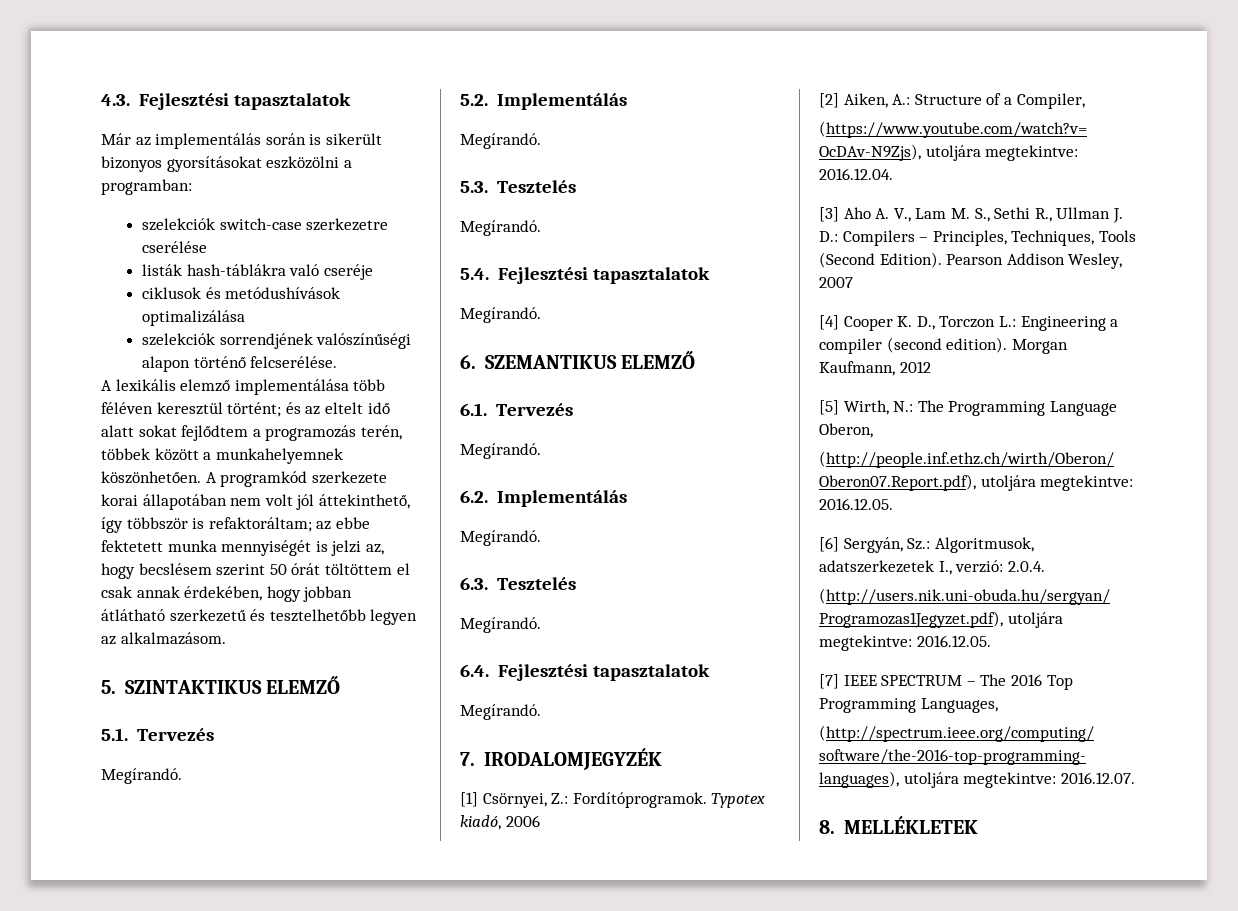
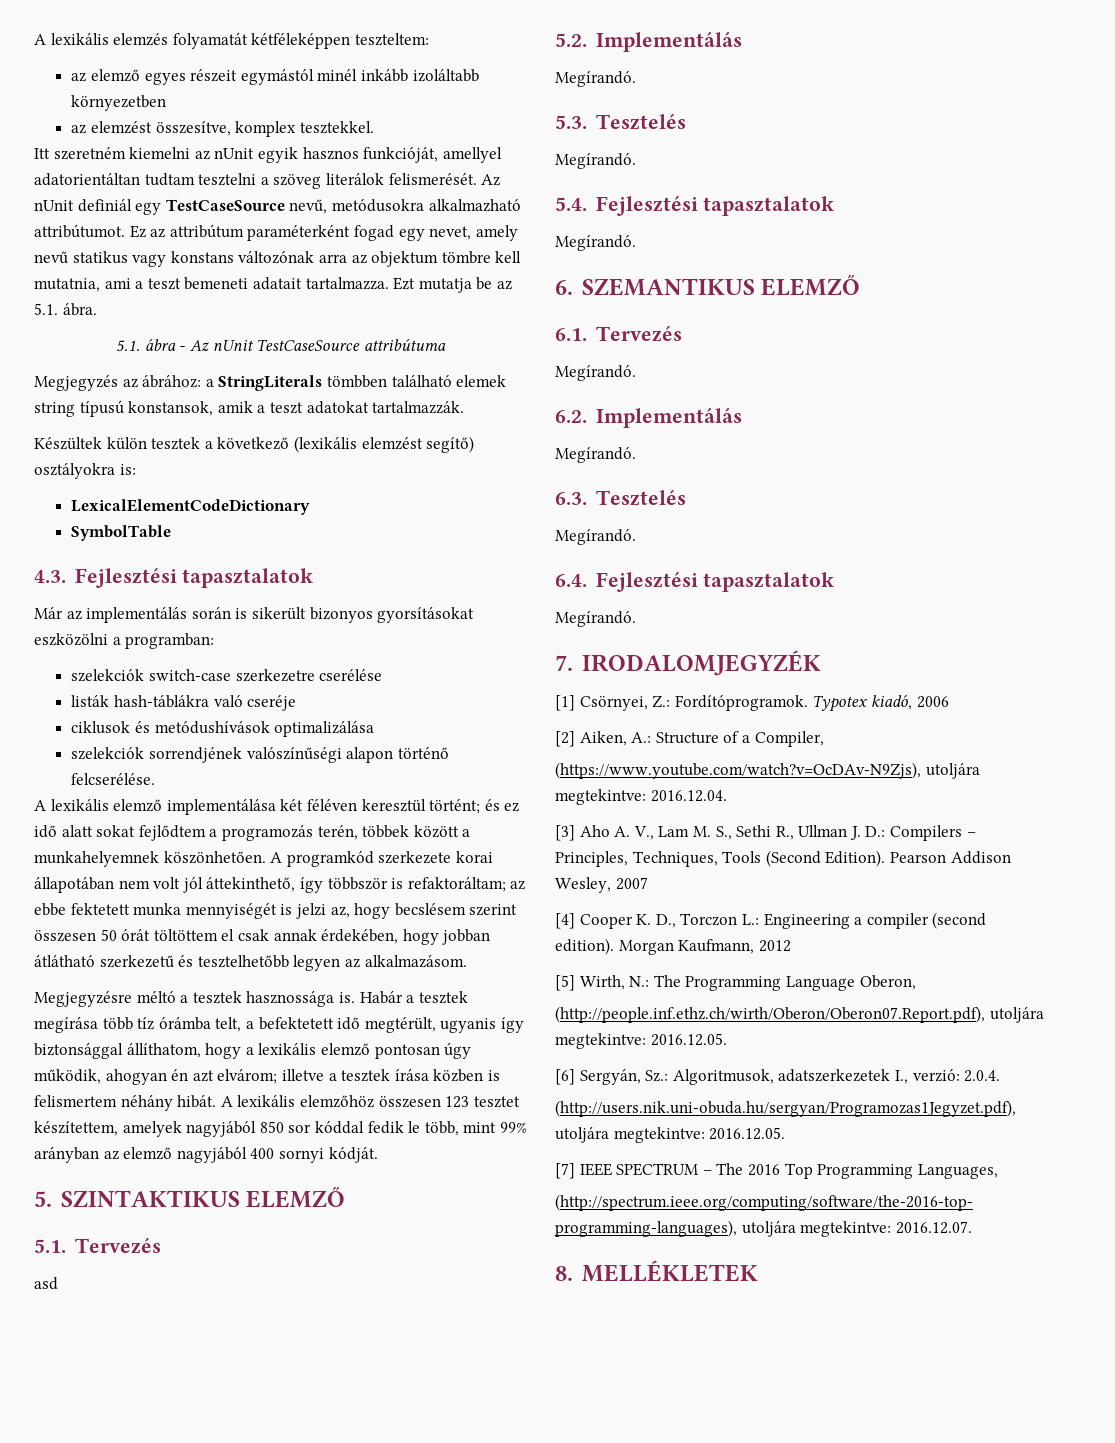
+ A lexikális elemzés folyamatát kétféleképpen teszteltem:
+ az elemző egyes részeit egymástól minél inkább izoláltabb környezetben
+ az elemzést összesítve, komplex tesztekkel.
+ Itt szeretném kiemelni az nUnit egyik hasznos funkcióját, amellyel adatorientáltan tudtam tesztelni a szöveg literálok felismerését. Az nUnit definiál egy TestCaseSource nevű, metódusokra alkalmazható attribútumot. Ez az attribútum paraméterként fogad egy nevet, amely nevű statikus vagy konstans változónak arra az objektum tömbre kell mutatnia, ami a teszt bemeneti adatait tartalmazza. Ezt mutatja be az 5.1. ábra.
+ 5.1. ábra - Az nUnit TestCaseSource attribútuma
+ Megjegyzés az ábrához: a StringLiterals tömbben található elemek string típusú konstansok, amik a teszt adatokat tartalmazzák.
+ Készültek külön tesztek a következő (lexikális elemzést segítő) osztályokra is:
+ LexicalElementCodeDictionary
+ SymbolTable
- A lexikális elemző implementálása több féléven keresztül történt; és az eltelt idő alatt sokat fejlődtem a programozás terén, többek között a munkahelyemnek köszönhetően.
+ A lexikális elemző implementálása két féléven keresztül történt; és ez idő alatt sokat fejlődtem a programozás terén, többek között a munkahelyemnek köszönhetően.
- A programkód szerkezete korai állapotában nem volt jól áttekinthető, így többször is refaktoráltam; az ebbe fektetett munka mennyiségét is jelzi az, hogy becslésem szerint 50 órát töltöttem el csak annak érdekében, hogy jobban átlátható szerkezetű és tesztelhetőbb legyen az alkalmazásom.
+ A programkód szerkezete korai állapotában nem volt jól áttekinthető, így többször is refaktoráltam; az ebbe fektetett munka mennyiségét is jelzi az, hogy becslésem szerint összesen 50 órát töltöttem el csak annak érdekében, hogy jobban átlátható szerkezetű és tesztelhetőbb legyen az alkalmazásom.
+ Megjegyzésre méltó a tesztek hasznossága is. Habár a tesztek megírása több tíz órámba telt, a befektetett idő megtérült, ugyanis így biztonsággal állíthatom, hogy a lexikális elemző pontosan úgy működik, ahogyan én azt elvárom; illetve a tesztek írása közben is felismertem néhány hibát. A lexikális elemzőhöz összesen 123 tesztet készítettem, amelyek nagyjából 850 sor kóddal fedik le több, mint 99% arányban az elemző nagyjából 400 sornyi kódját.
  5.1. Tervezés
- Megírandó.
+ asd

